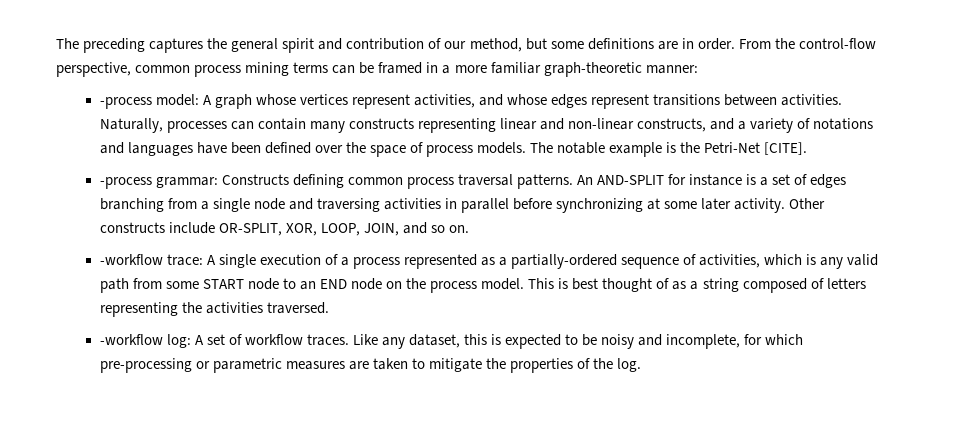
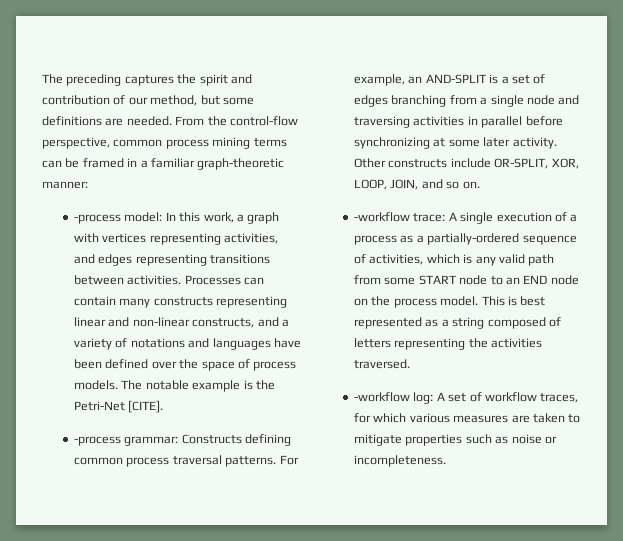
- The preceding captures the general spirit and contribution of our method, but some definitions are in order.
+ The preceding captures the spirit and contribution of our method, but some definitions are needed.
- From the control-flow perspective, common process mining terms can be framed in a more familiar graph-theoretic manner:
+ From the control-flow perspective, common process mining terms can be framed in a familiar graph-theoretic manner:
- -process model: A graph whose vertices represent activities, and whose edges represent transitions between activities.
+ -process model: In this work, a graph with vertices representing activities, and edges representing transitions between activities.
- Naturally, processes can contain many constructs representing linear and non-linear constructs, and a variety of notations and languages have been defined over the space of process models.
+ Processes can contain many constructs representing linear and non-linear constructs, and a variety of notations and languages have been defined over the space of process models.
- An AND-SPLIT for instance is a set of edges branching from a single node and traversing activities in parallel before synchronizing at some later activity.
+ For example, an AND-SPLIT is a set of edges branching from a single node and traversing activities in parallel before synchronizing at some later activity.
- -workflow trace: A single execution of a process represented as a partially-ordered sequence of activities, which is any valid path from some START node to an END node on the process model.
+ -workflow trace: A single execution of a process as a partially-ordered sequence of activities, which is any valid path from some START node to an END node on the process model.
- This is best thought of as a string composed of letters representing the activities traversed.
+ This is best represented as a string composed of letters representing the activities traversed.
- -workflow log: A set of workflow traces. Like any dataset, this is expected to be noisy and incomplete, for which pre-processing or parametric measures are taken to mitigate the properties of the log.
+ -workflow log: A set of workflow traces, for which various measures are taken to mitigate properties such as noise or incompleteness.

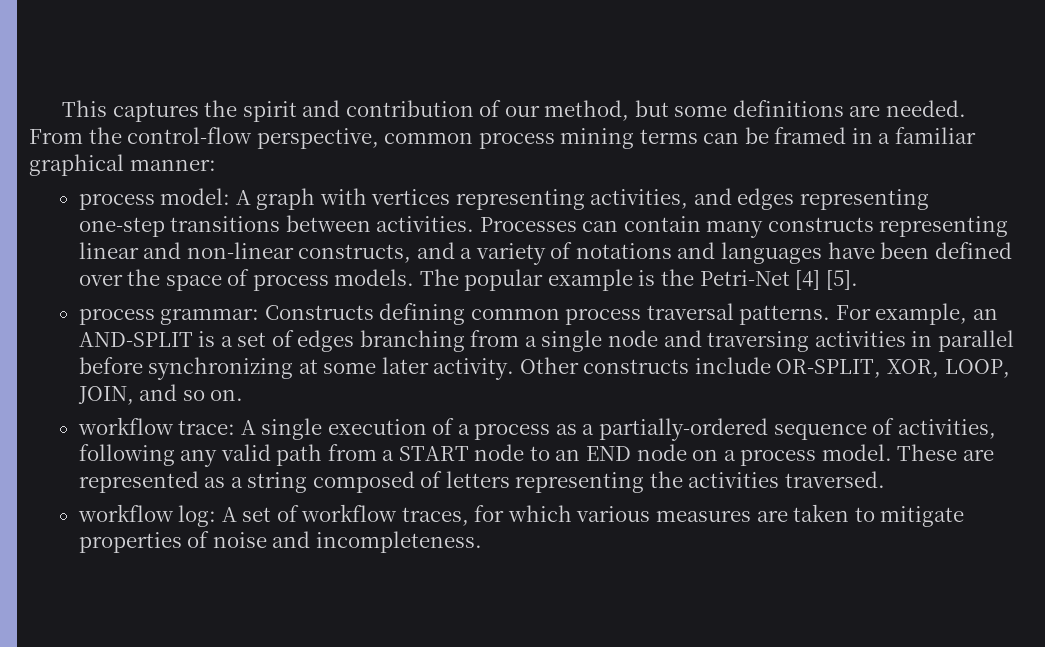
- The preceding captures the spirit and contribution of our method, but some definitions are needed.
+ This captures the spirit and contribution of our method, but some definitions are needed.
- From the control-flow perspective, common process mining terms can be framed in a familiar graph-theoretic manner:
+ From the control-flow perspective, common process mining terms can be framed in a familiar graphical manner:
- -process model: In this work, a graph with vertices representing activities, and edges representing transitions between activities.
+ process model: A graph with vertices representing activities, and edges representing one-step transitions between activities.
- The notable example is the Petri-Net [CITE].
- -process grammar: Constructs defining common process traversal patterns.
+ The popular example is the Petri-Net [4] [5].
+ process grammar: Constructs defining common process traversal patterns.
- -workflow trace: A single execution of a process as a partially-ordered sequence of activities, which is any valid path from some START node to an END node on the process model.
+ workflow trace: A single execution of a process as a partially-ordered sequence of activities, following any valid path from a START node to an END node on a process model.
- This is best represented as a string composed of letters representing the activities traversed.
+ These are represented as a string composed of letters representing the activities traversed.
- -workflow log: A set of workflow traces, for which various measures are taken to mitigate properties such as noise or incompleteness.
+ workflow log: A set of workflow traces, for which various measures are taken to mitigate properties of noise and incompleteness.

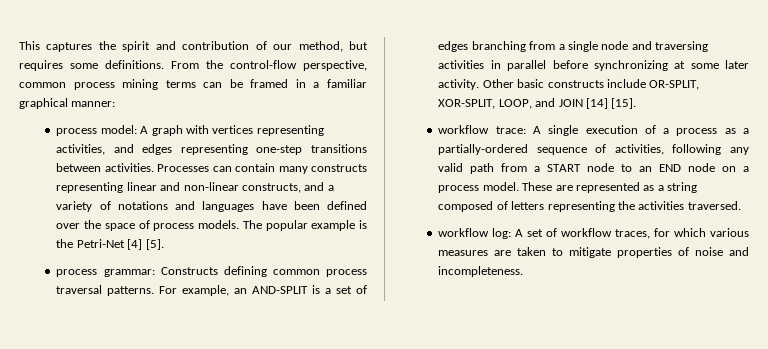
- This captures the spirit and contribution of our method, but some definitions are needed.
+ This captures the spirit and contribution of our method, but requires some definitions.
- Other constructs include OR-SPLIT, XOR, LOOP, JOIN, and so on.
+ Other basic constructs include OR-SPLIT, XOR-SPLIT, LOOP, and JOIN [14] [15].

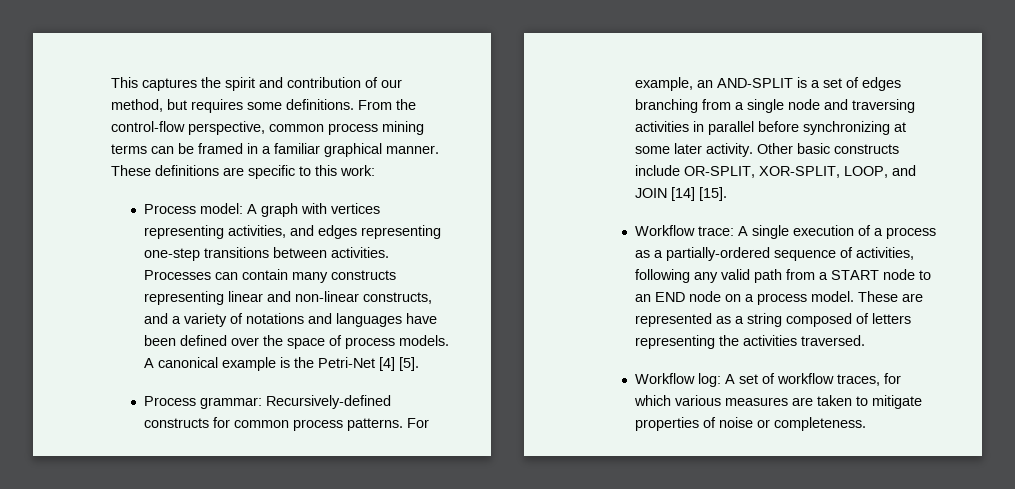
- From the control-flow perspective, common process mining terms can be framed in a familiar graphical manner:
- process model: A graph with vertices representing activities, and edges representing one-step transitions between activities.
+ From the control-flow perspective, common process mining terms can be framed in a familiar graphical manner. These definitions are specific to this work:
+ Process model: A graph with vertices representing activities, and edges representing one-step transitions between activities.
- The popular example is the Petri-Net [4] [5].
+ A canonical example is the Petri-Net [4] [5].
- process grammar: Constructs defining common process traversal patterns.
+ Process grammar: Recursively-defined constructs for common process patterns.
- workflow trace: A single execution of a process as a partially-ordered sequence of activities, following any valid path from a START node to an END node on a process model.
+ Workflow trace: A single execution of a process as a partially-ordered sequence of activities, following any valid path from a START node to an END node on a process model.
- workflow log: A set of workflow traces, for which various measures are taken to mitigate properties of noise and incompleteness.
+ Workflow log: A set of workflow traces, for which various measures are taken to mitigate properties of noise or completeness.

